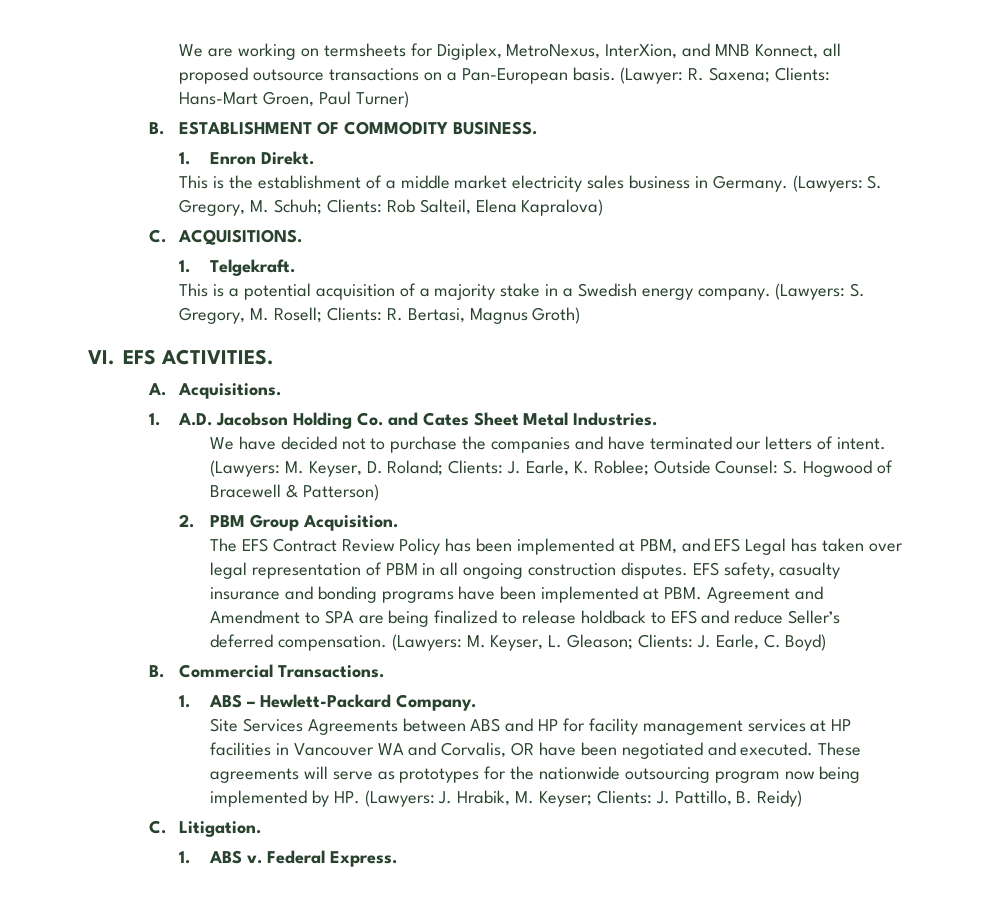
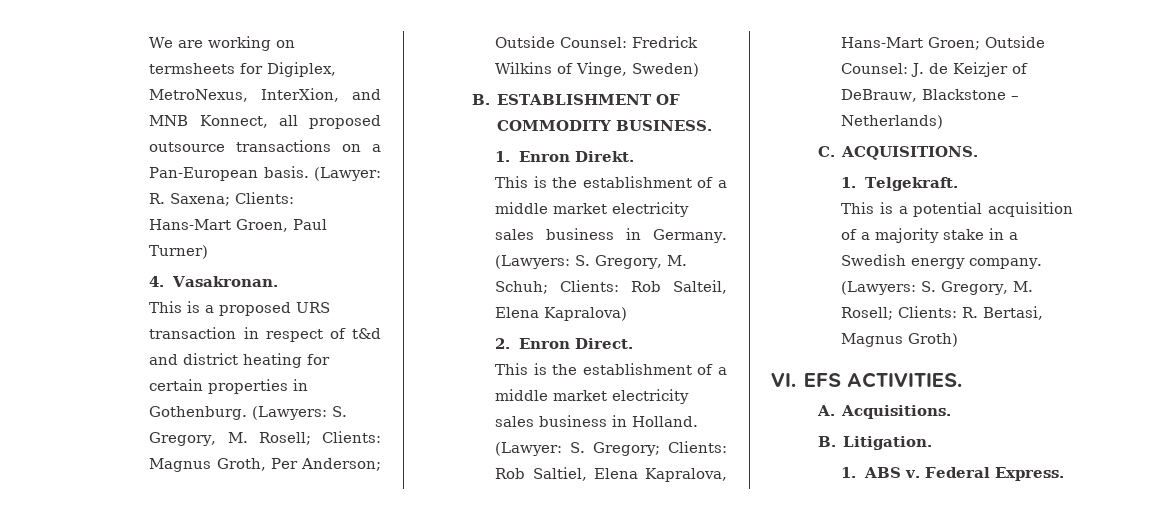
+ 4. Vasakronan.
+ This is a proposed URS transaction in respect of t&d and district heating for certain properties in Gothenburg. (Lawyers: S. Gregory, M. Rosell; Clients: Magnus Groth, Per Anderson; Outside Counsel: Fredrick Wilkins of Vinge, Sweden)
+ 2. Enron Direct.
+ This is the establishment of a middle market electricity sales business in Holland. (Lawyer: S. Gregory; Clients: Rob Saltiel, Elena Kapralova, Hans-Mart Groen; Outside Counsel: J. de Keizjer of DeBrauw, Blackstone – Netherlands)
- 1. A.D. Jacobson Holding Co. and Cates Sheet Metal Industries.
- We have decided not to purchase the companies and have terminated our letters of intent. (Lawyers: M. Keyser, D. Roland; Clients: J. Earle, K. Roblee; Outside Counsel: S. Hogwood of Bracewell & Patterson)
- 2. PBM Group Acquisition.
- The EFS Contract Review Policy has been implemented at PBM, and EFS Legal has taken over legal representation of PBM in all ongoing construction disputes. EFS safety, casualty insurance and bonding programs have been implemented at PBM. Agreement and Amendment to SPA are being finalized to release holdback to EFS and reduce Seller’s deferred compensation. (Lawyers: M. Keyser, L. Gleason; Clients: J. Earle, C. Boyd)
- B. Commercial Transactions.
- 1. ABS – Hewlett-Packard Company.
- Site Services Agreements between ABS and HP for facility management services at HP facilities in Vancouver WA and Corvalis, OR have been negotiated and executed. These agreements will serve as prototypes for the nationwide outsourcing program now being implemented by HP. (Lawyers: J. Hrabik, M. Keyser; Clients: J. Pattillo, B. Reidy)
- C. Litigation.
+ B. Litigation.

